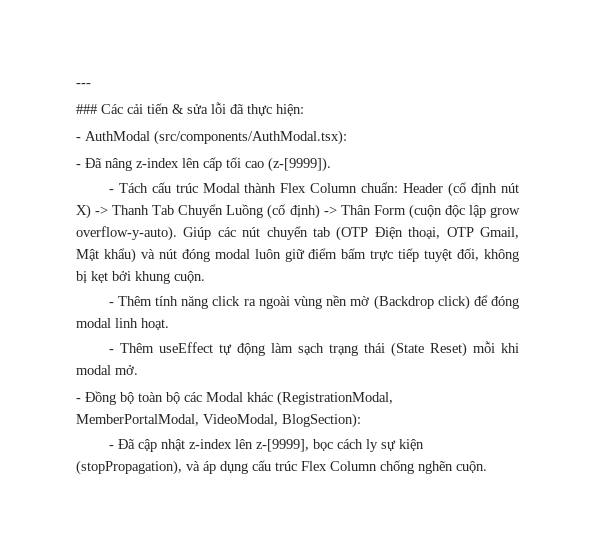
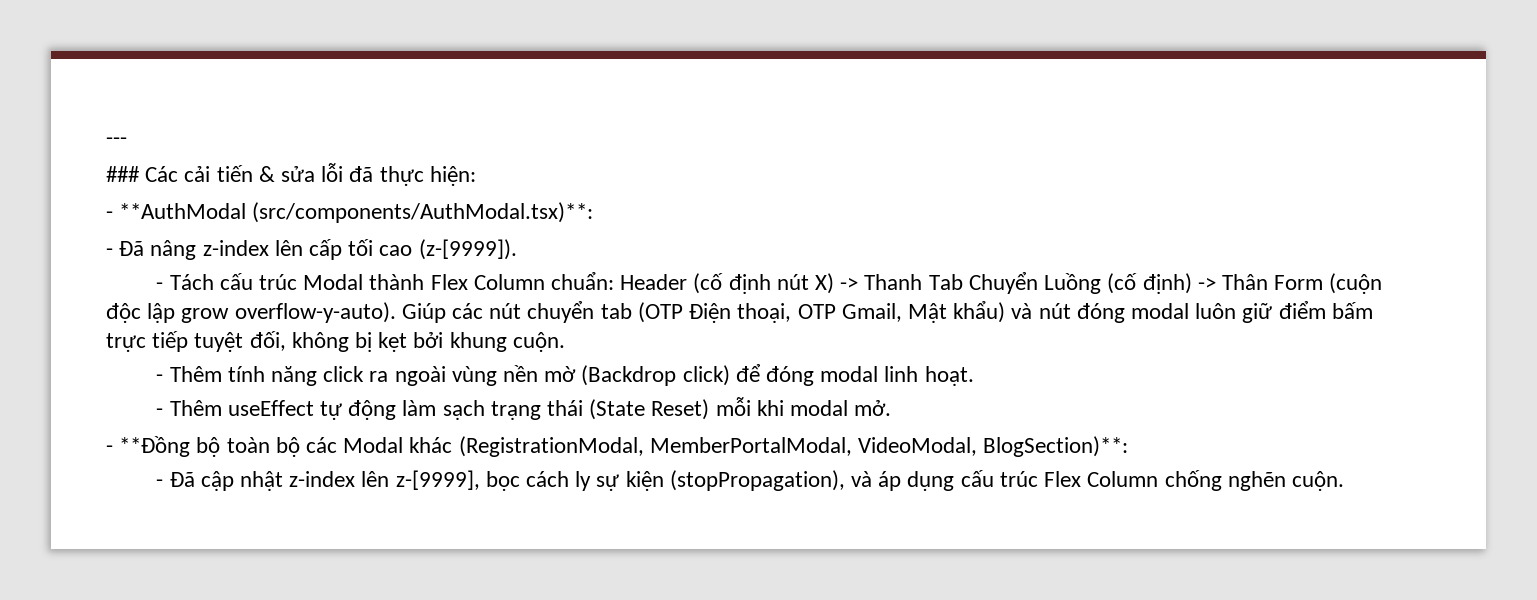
- - AuthModal (src/components/AuthModal.tsx):
+ - **AuthModal (src/components/AuthModal.tsx)**:
- - Đồng bộ toàn bộ các Modal khác (RegistrationModal, MemberPortalModal, VideoModal, BlogSection):
+ - **Đồng bộ toàn bộ các Modal khác (RegistrationModal, MemberPortalModal, VideoModal, BlogSection)**:

